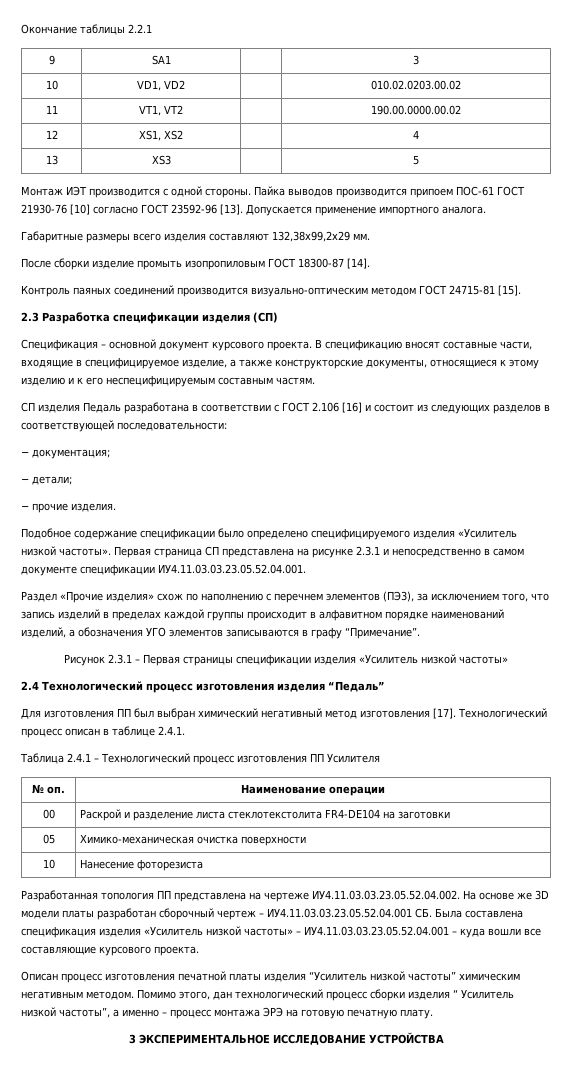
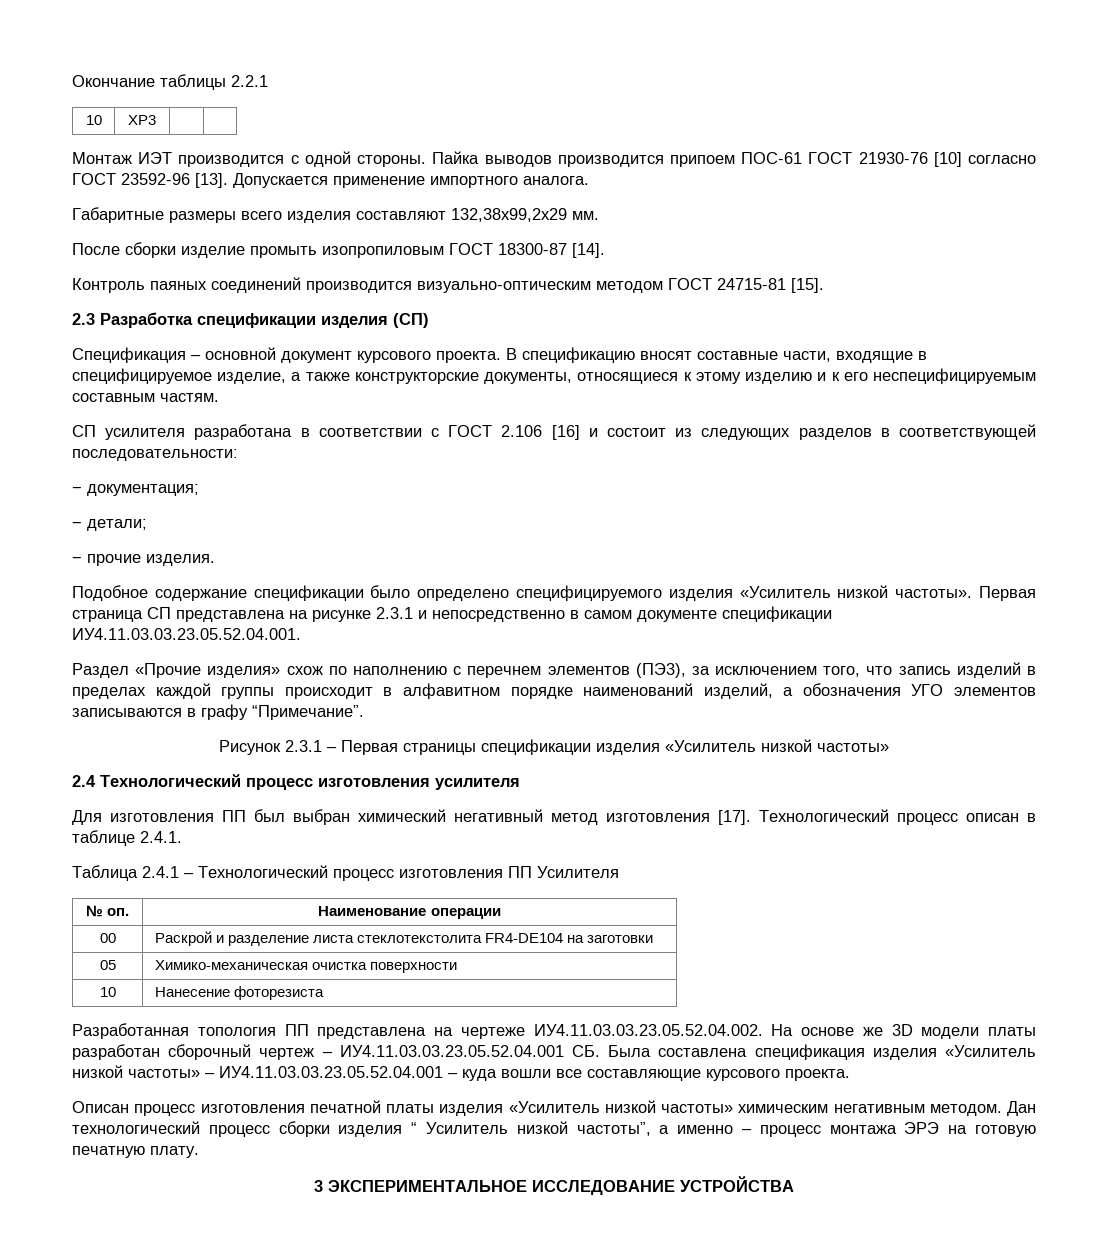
- 9 | SA1 | | 3
- 10 | VD1, VD2 | | 010.02.0203.00.02
- 11 | VT1, VT2 | | 190.00.0000.00.02
- 12 | XS1, XS2 | | 4
- 13 | XS3 | | 5
+ 10 | XP3 | |
- СП изделия Педаль разработана в соответствии с ГОСТ 2.106 [16] и состоит из следующих разделов в соответствующей последовательности:
+ СП усилителя разработана в соответствии с ГОСТ 2.106 [16] и состоит из следующих разделов в соответствующей последовательности:
- 2.4 Технологический процесс изготовления изделия “Педаль”
+ 2.4 Технологический процесс изготовления усилителя
- Описан процесс изготовления печатной платы изделия “Усилитель низкой частоты” химическим негативным методом. Помимо этого, дан технологический процесс сборки изделия “ Усилитель низкой частоты”, а именно – процесс монтажа ЭРЭ на готовую печатную плату.
+ Описан процесс изготовления печатной платы изделия «Усилитель низкой частоты» химическим негативным методом. Дан технологический процесс сборки изделия “ Усилитель низкой частоты”, а именно – процесс монтажа ЭРЭ на готовую печатную плату.

